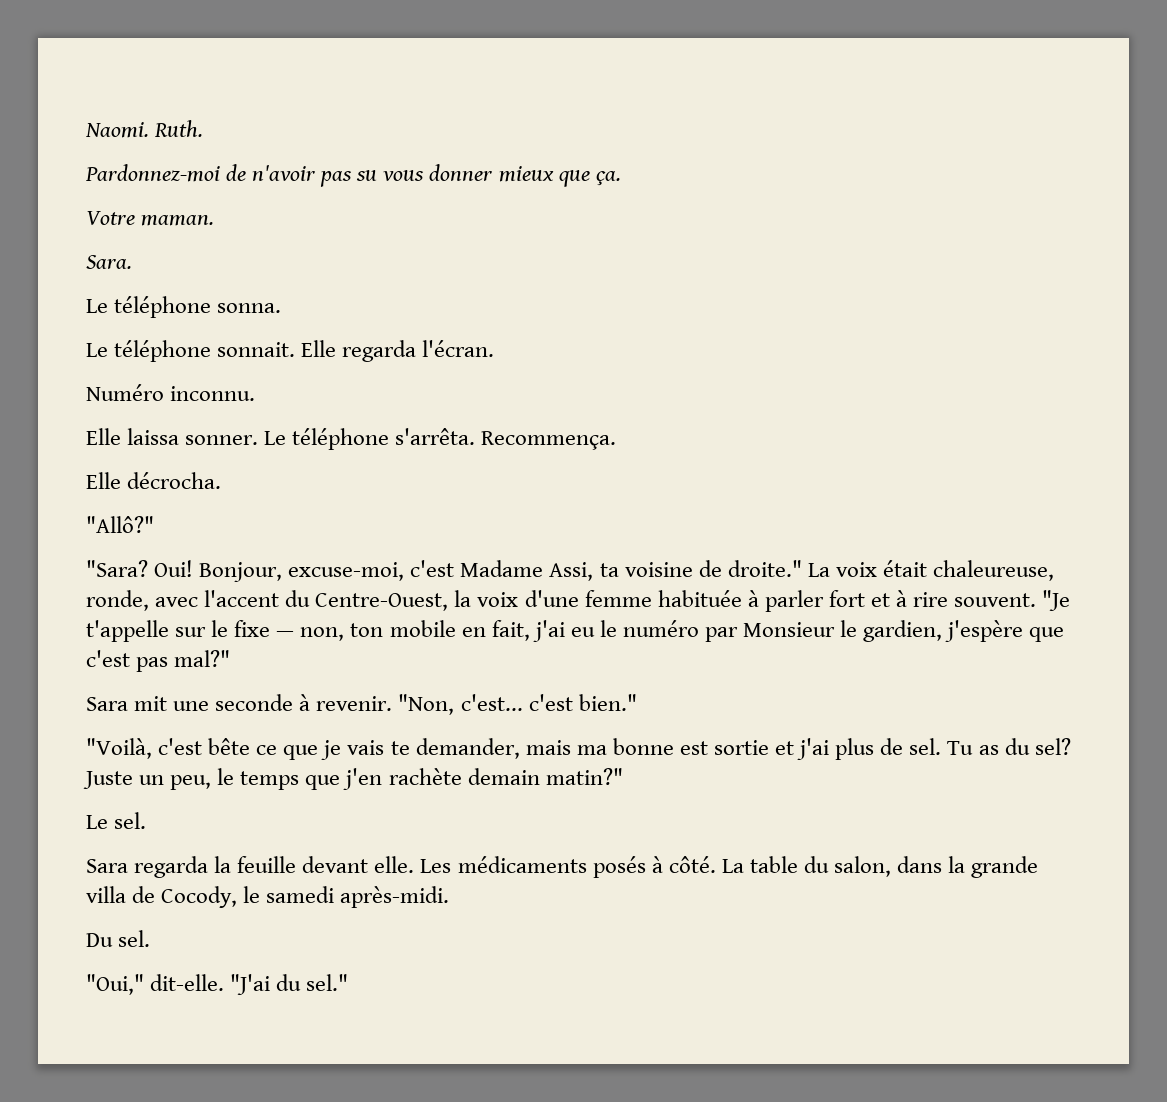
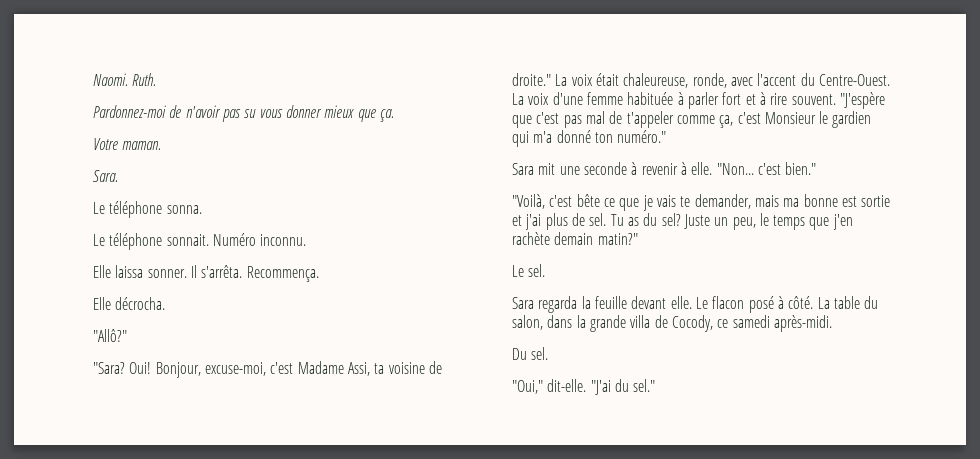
- Le téléphone sonnait. Elle regarda l'écran.
- Numéro inconnu.
+ Le téléphone sonnait. Numéro inconnu.
- Le téléphone s'arrêta.
+ Il s'arrêta.
- La voix était chaleureuse, ronde, avec l'accent du Centre-Ouest, la voix d'une femme habituée à parler fort et à rire souvent.
+ La voix était chaleureuse, ronde, avec l'accent du Centre-Ouest. La voix d'une femme habituée à parler fort et à rire souvent.
- "Je t'appelle sur le fixe — non, ton mobile en fait, j'ai eu le numéro par Monsieur le gardien, j'espère que c'est pas mal?"
+ "J'espère que c'est pas mal de t'appeler comme ça, c'est Monsieur le gardien qui m'a donné ton numéro."
- Sara mit une seconde à revenir. "Non, c'est... c'est bien."
+ Sara mit une seconde à revenir à elle. "Non... c'est bien."
- Les médicaments posés à côté.
+ Le flacon posé à côté.
- La table du salon, dans la grande villa de Cocody, le samedi après-midi.
+ La table du salon, dans la grande villa de Cocody, ce samedi après-midi.

